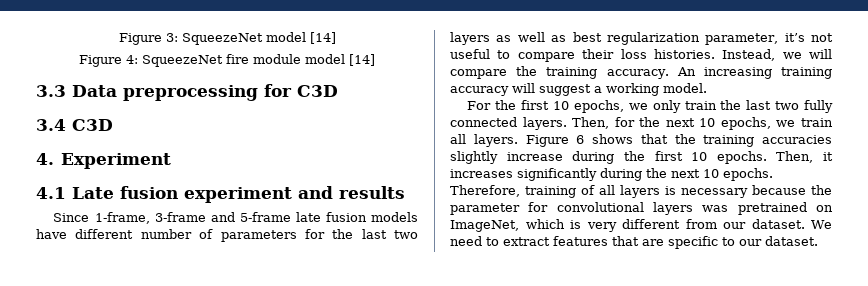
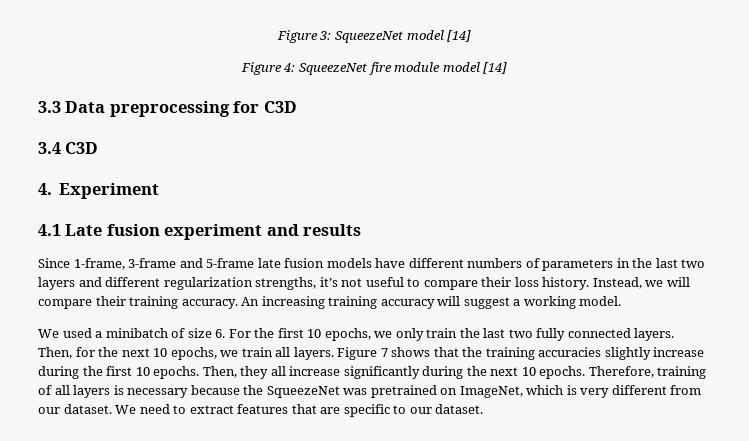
- Since 1-frame, 3-frame and 5-frame late fusion models have different number of parameters for the last two layers as well as best regularization parameter, it’s not useful to compare their loss histories.
+ Since 1-frame, 3-frame and 5-frame late fusion models have different numbers of parameters in the last two layers and different regularization strengths, it’s not useful to compare their loss history.
- Instead, we will compare the training accuracy.
+ Instead, we will compare their training accuracy.
- For the first 10 epochs, we only train the last two fully connected layers.
+ We used a minibatch of size 6. For the first 10 epochs, we only train the last two fully connected layers.
- Figure 6 shows that the training accuracies slightly increase during the first 10 epochs.
+ Figure 7 shows that the training accuracies slightly increase during the first 10 epochs.
- Then, it increases significantly during the next 10 epochs.
+ Then, they all increase significantly during the next 10 epochs.
- Therefore, training of all layers is necessary because the parameter for convolutional layers was pretrained on ImageNet, which is very different from our dataset.
+ Therefore, training of all layers is necessary because the SqueezeNet was pretrained on ImageNet, which is very different from our dataset.

